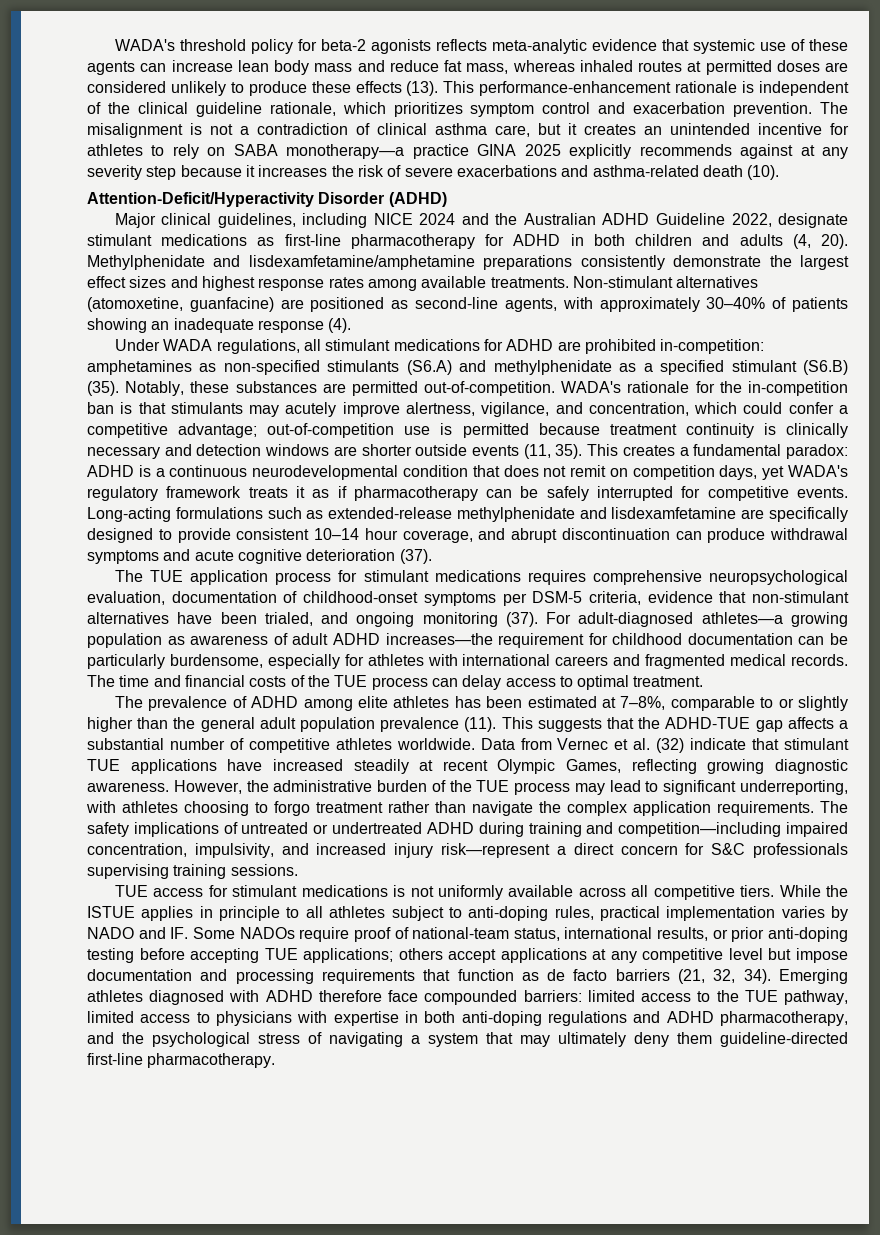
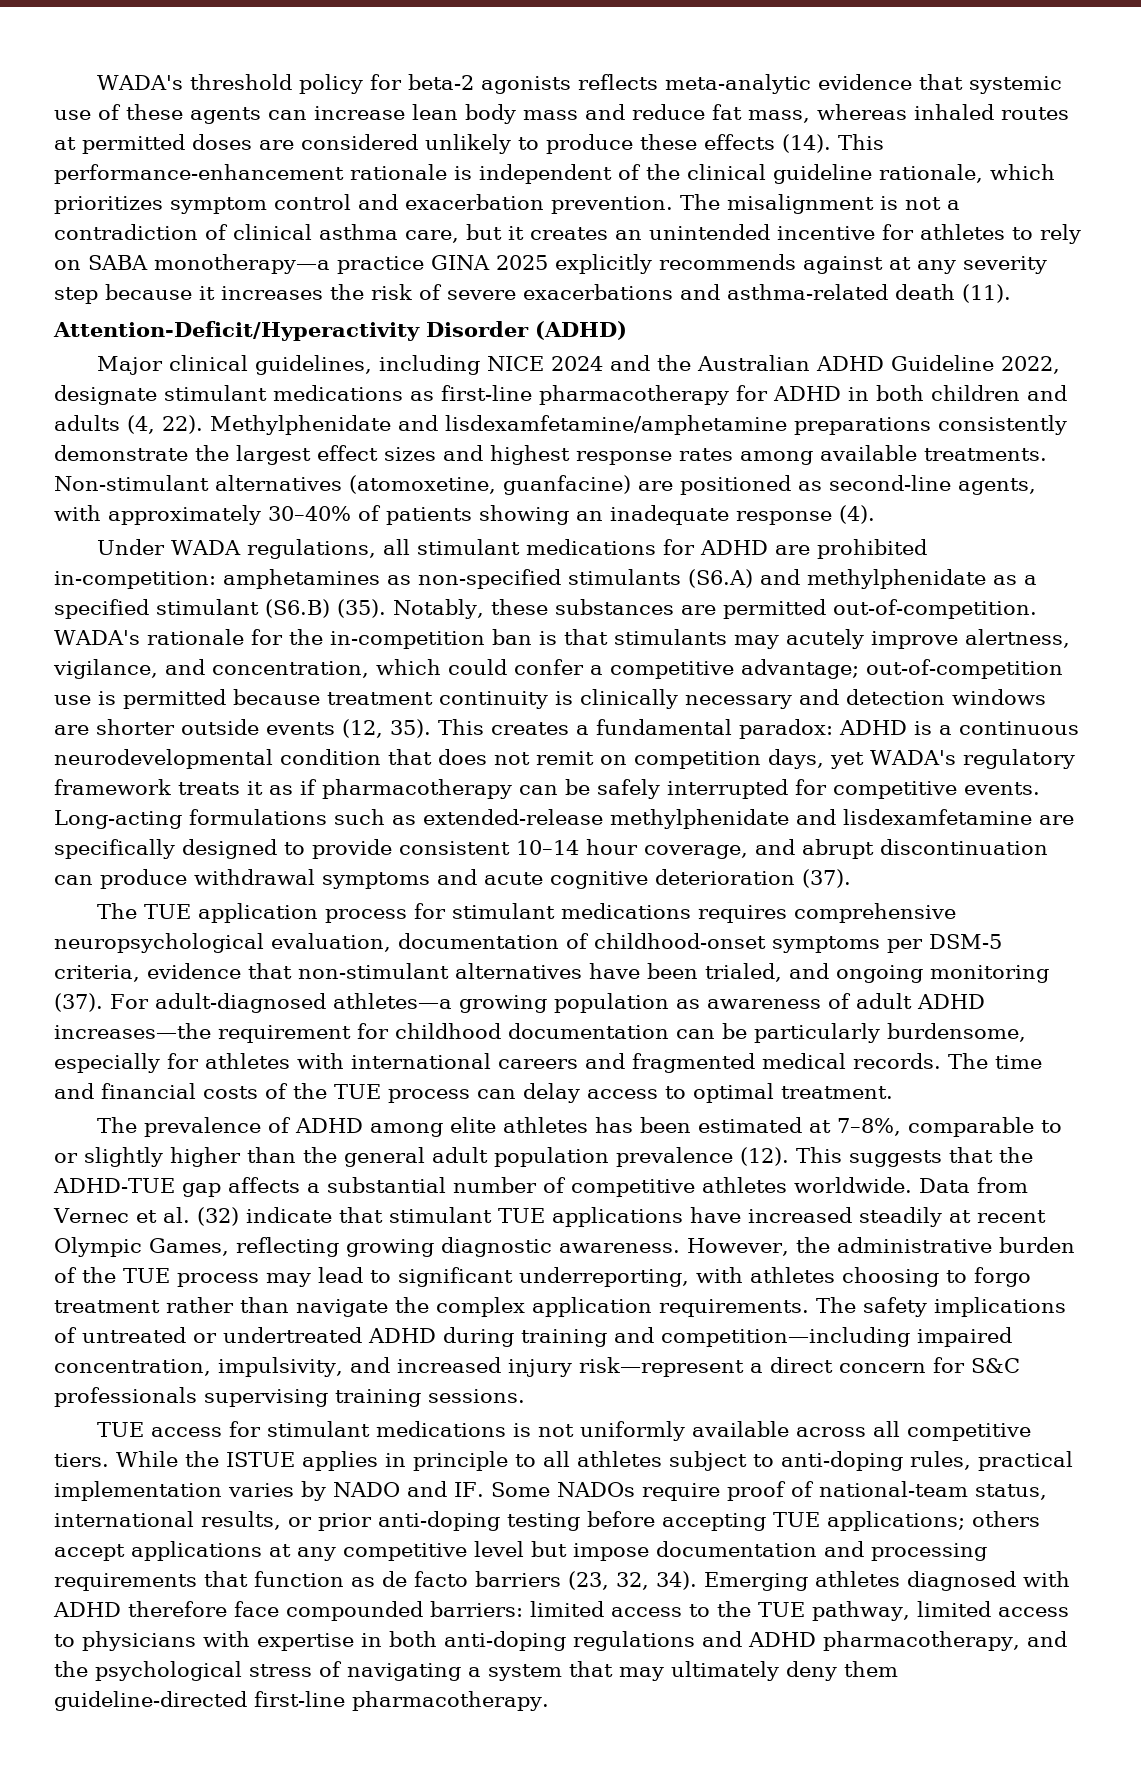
- WADA's threshold policy for beta-2 agonists reflects meta-analytic evidence that systemic use of these agents can increase lean body mass and reduce fat mass, whereas inhaled routes at permitted doses are considered unlikely to produce these effects (13).
+ WADA's threshold policy for beta-2 agonists reflects meta-analytic evidence that systemic use of these agents can increase lean body mass and reduce fat mass, whereas inhaled routes at permitted doses are considered unlikely to produce these effects (14).
- The misalignment is not a contradiction of clinical asthma care, but it creates an unintended incentive for athletes to rely on SABA monotherapy—a practice GINA 2025 explicitly recommends against at any severity step because it increases the risk of severe exacerbations and asthma-related death (10).
+ The misalignment is not a contradiction of clinical asthma care, but it creates an unintended incentive for athletes to rely on SABA monotherapy—a practice GINA 2025 explicitly recommends against at any severity step because it increases the risk of severe exacerbations and asthma-related death (11).
- Major clinical guidelines, including NICE 2024 and the Australian ADHD Guideline 2022, designate stimulant medications as first-line pharmacotherapy for ADHD in both children and adults (4, 20).
+ Major clinical guidelines, including NICE 2024 and the Australian ADHD Guideline 2022, designate stimulant medications as first-line pharmacotherapy for ADHD in both children and adults (4, 22).
- WADA's rationale for the in-competition ban is that stimulants may acutely improve alertness, vigilance, and concentration, which could confer a competitive advantage; out-of-competition use is permitted because treatment continuity is clinically necessary and detection windows are shorter outside events (11, 35).
+ WADA's rationale for the in-competition ban is that stimulants may acutely improve alertness, vigilance, and concentration, which could confer a competitive advantage; out-of-competition use is permitted because treatment continuity is clinically necessary and detection windows are shorter outside events (12, 35).
- The prevalence of ADHD among elite athletes has been estimated at 7–8%, comparable to or slightly higher than the general adult population prevalence (11).
+ The prevalence of ADHD among elite athletes has been estimated at 7–8%, comparable to or slightly higher than the general adult population prevalence (12).
- While the ISTUE applies in principle to all athletes subject to anti-doping rules, practical implementation varies by NADO and IF. Some NADOs require proof of national-team status, international results, or prior anti-doping testing before accepting TUE applications; others accept applications at any competitive level but impose documentation and processing requirements that function as de facto barriers (21, 32, 34).
+ While the ISTUE applies in principle to all athletes subject to anti-doping rules, practical implementation varies by NADO and IF. Some NADOs require proof of national-team status, international results, or prior anti-doping testing before accepting TUE applications; others accept applications at any competitive level but impose documentation and processing requirements that function as de facto barriers (23, 32, 34).

